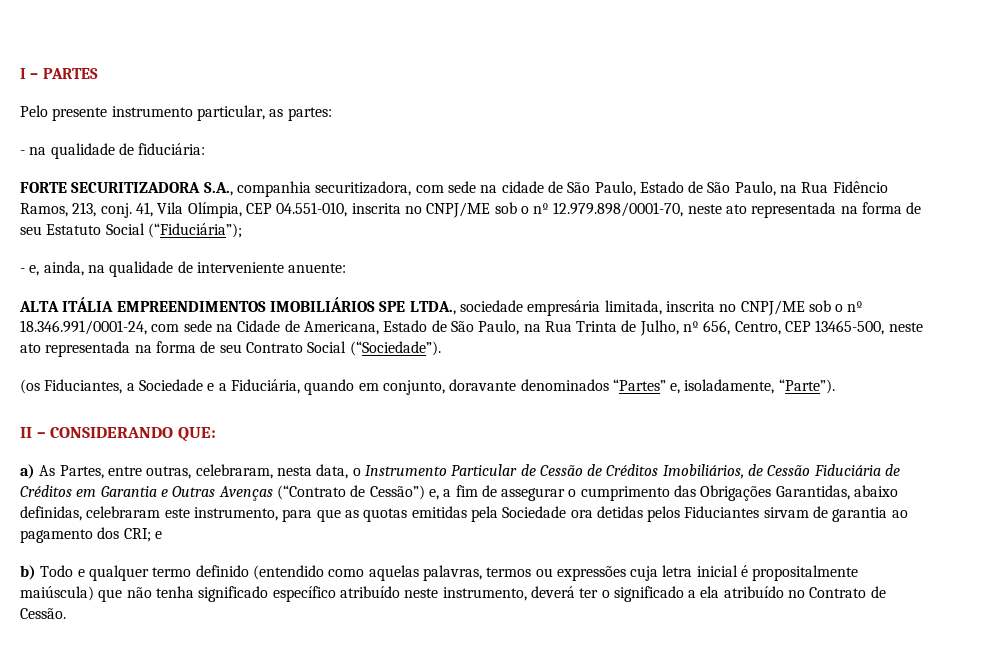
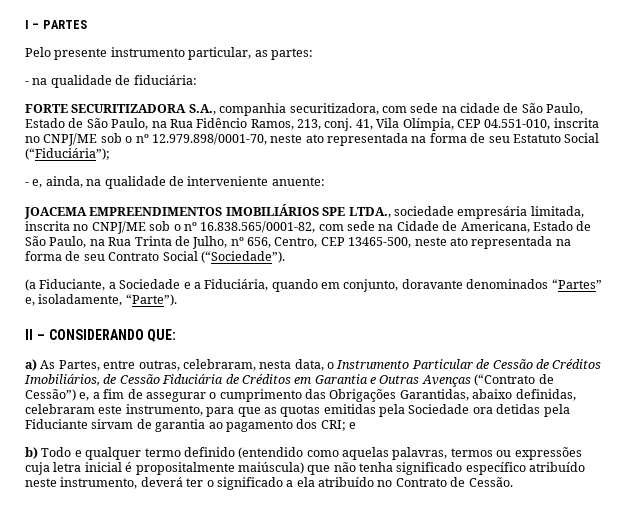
- ALTA ITÁLIA EMPREENDIMENTOS IMOBILIÁRIOS SPE LTDA., sociedade empresária limitada, inscrita no CNPJ/ME sob o nº 18.346.991/0001-24, com sede na Cidade de Americana, Estado de São Paulo, na Rua Trinta de Julho, nº 656, Centro, CEP 13465-500, neste ato representada na forma de seu Contrato Social (“Sociedade”).
+ JOACEMA EMPREENDIMENTOS IMOBILIÁRIOS SPE LTDA., sociedade empresária limitada, inscrita no CNPJ/ME sob o nº 16.838.565/0001-82, com sede na Cidade de Americana, Estado de São Paulo, na Rua Trinta de Julho, nº 656, Centro, CEP 13465-500, neste ato representada na forma de seu Contrato Social (“Sociedade”).
- (os Fiduciantes, a Sociedade e a Fiduciária, quando em conjunto, doravante denominados “Partes” e, isoladamente, “Parte”).
+ (a Fiduciante, a Sociedade e a Fiduciária, quando em conjunto, doravante denominados “Partes” e, isoladamente, “Parte”).
- a) As Partes, entre outras, celebraram, nesta data, o Instrumento Particular de Cessão de Créditos Imobiliários, de Cessão Fiduciária de Créditos em Garantia e Outras Avenças (“Contrato de Cessão”) e, a fim de assegurar o cumprimento das Obrigações Garantidas, abaixo definidas, celebraram este instrumento, para que as quotas emitidas pela Sociedade ora detidas pelos Fiduciantes sirvam de garantia ao pagamento dos CRI;
+ a) As Partes, entre outras, celebraram, nesta data, o Instrumento Particular de Cessão de Créditos Imobiliários, de Cessão Fiduciária de Créditos em Garantia e Outras Avenças (“Contrato de Cessão”) e, a fim de assegurar o cumprimento das Obrigações Garantidas, abaixo definidas, celebraram este instrumento, para que as quotas emitidas pela Sociedade ora detidas pela Fiduciante sirvam de garantia ao pagamento dos CRI;

